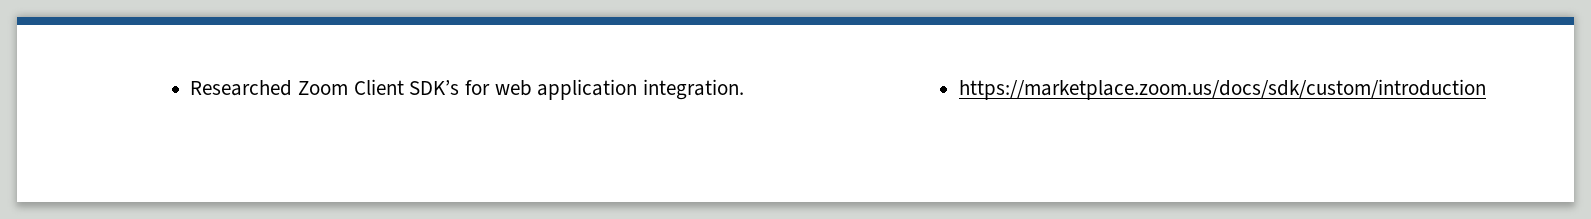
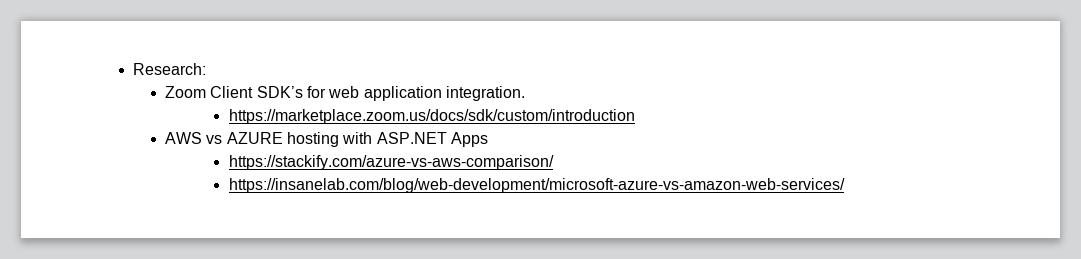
- Researched Zoom Client SDK’s for web application integration.
+ Research:
+ Zoom Client SDK’s for web application integration.
+ AWS vs AZURE hosting with ASP.NET Apps
+ https://stackify.com/azure-vs-aws-comparison/
+ https://insanelab.com/blog/web-development/microsoft-azure-vs-amazon-web-services/

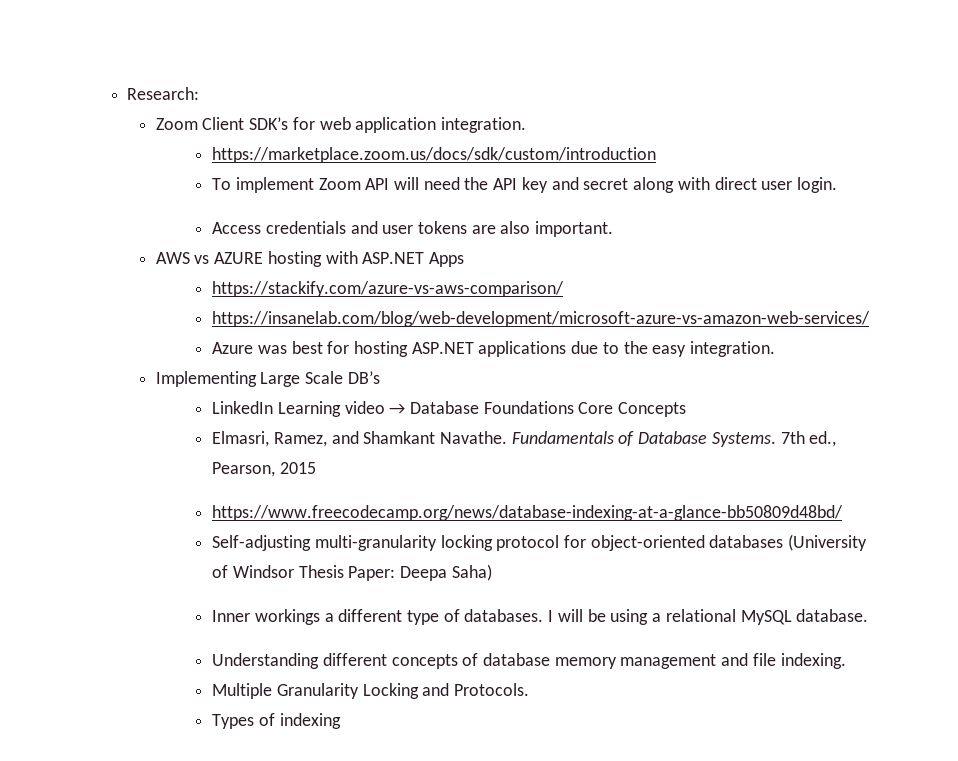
+ To implement Zoom API will need the API key and secret along with direct user login.
+ Access credentials and user tokens are also important.
+ Azure was best for hosting ASP.NET applications due to the easy integration.
+ Implementing Large Scale DB’s
+ LinkedIn Learning video → Database Foundations Core Concepts
+ Elmasri, Ramez, and Shamkant Navathe. Fundamentals of Database Systems. 7th ed., Pearson, 2015
+ https://www.freecodecamp.org/news/database-indexing-at-a-glance-bb50809d48bd/
+ Self-adjusting multi-granularity locking protocol for object-oriented databases (University of Windsor Thesis Paper: Deepa Saha)
+ Inner workings a different type of databases. I will be using a relational MySQL database.
+ Understanding different concepts of database memory management and file indexing.
+ Multiple Granularity Locking and Protocols.
+ Types of indexing

